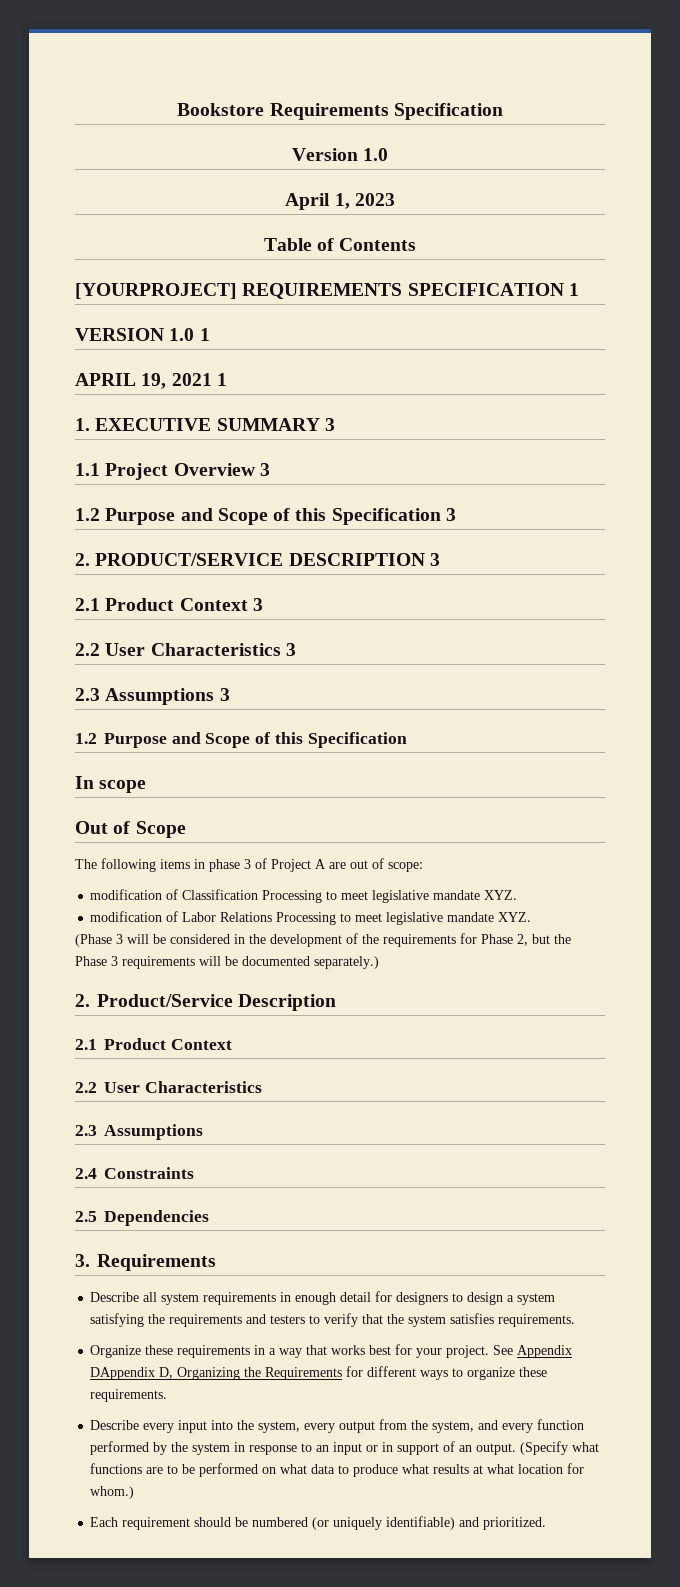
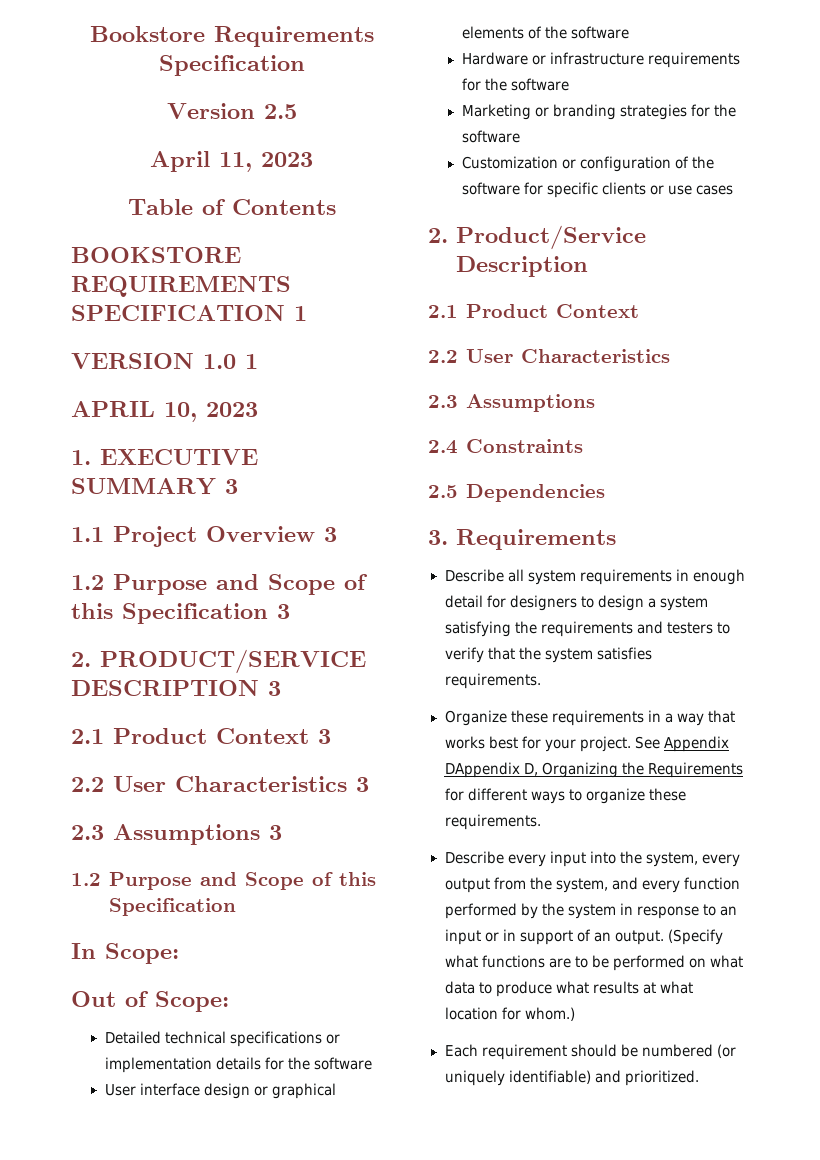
- Version 1.0
+ Version 2.5
- April 1, 2023
+ April 11, 2023
- [YOURPROJECT] REQUIREMENTS SPECIFICATION 1
+ BOOKSTORE REQUIREMENTS SPECIFICATION 1
- APRIL 19, 2021 1
+ APRIL 10, 2023
- In scope
+ In Scope:
- Out of Scope
- The following items in phase 3 of Project A are out of scope:
- modification of Classification Processing to meet legislative mandate XYZ.
- modification of Labor Relations Processing to meet legislative mandate XYZ.
- (Phase 3 will be considered in the development of the requirements for Phase 2, but the Phase 3 requirements will be documented separately.)
+ Out of Scope:
+ Detailed technical specifications or implementation details for the software
+ User interface design or graphical elements of the software
+ Hardware or infrastructure requirements for the software
+ Marketing or branding strategies for the software
+ Customization or configuration of the software for specific clients or use cases

